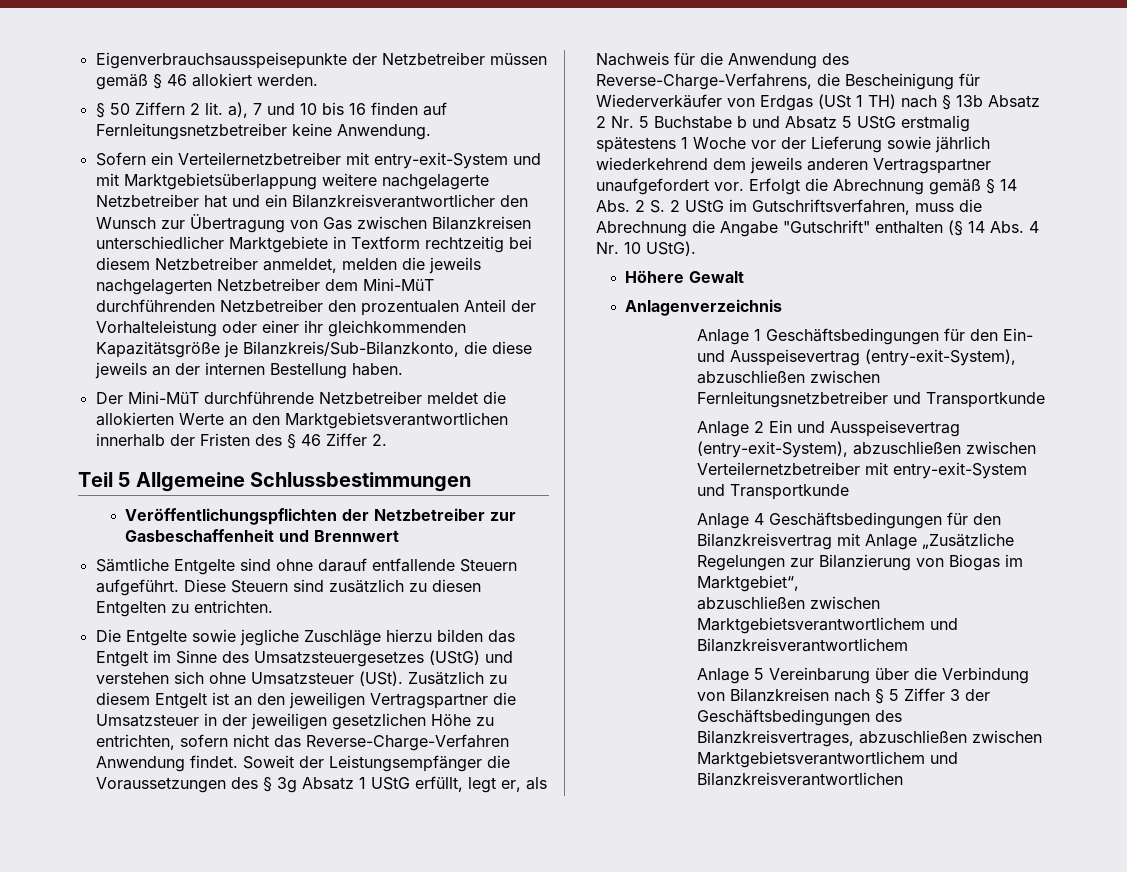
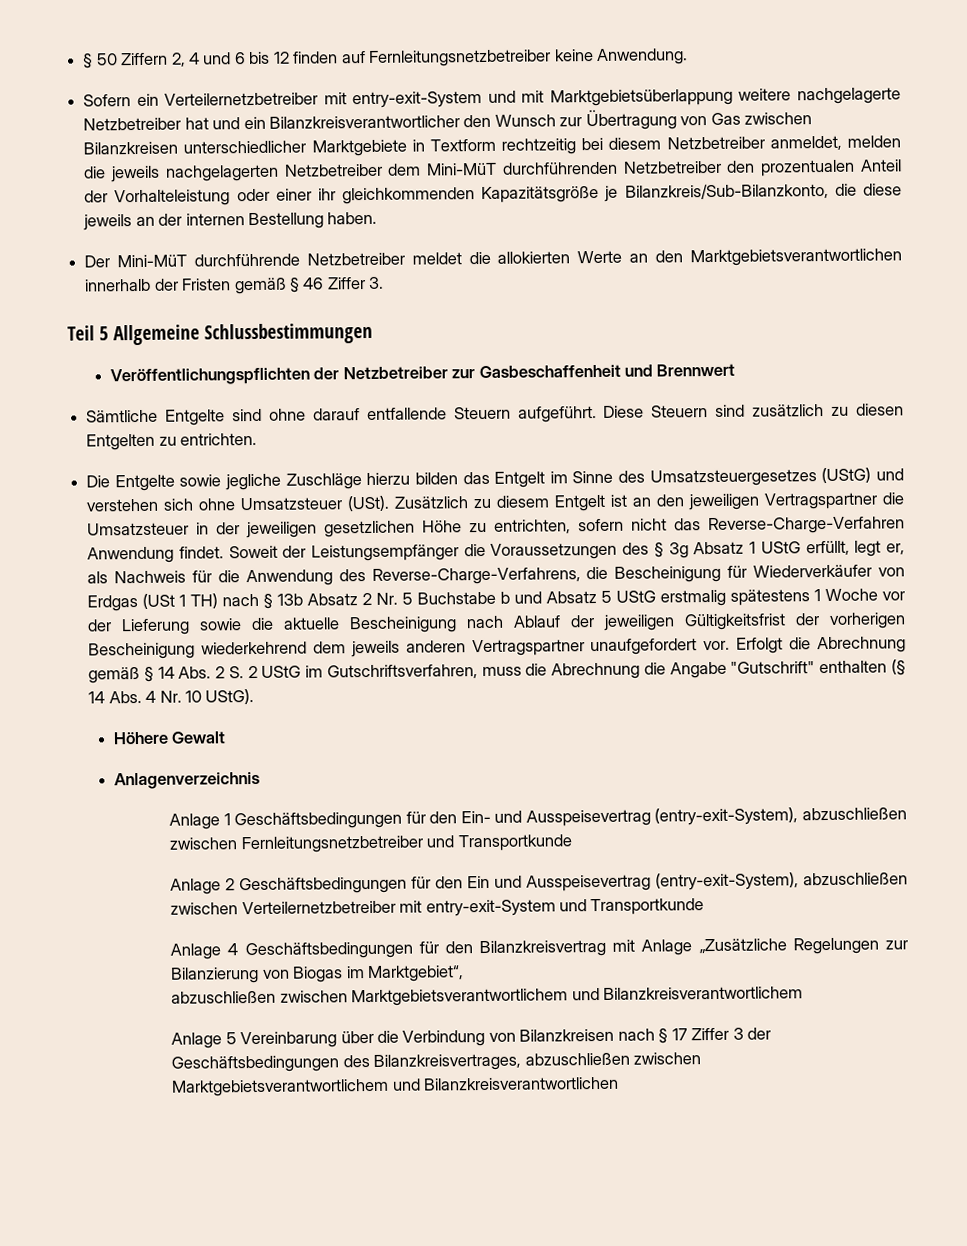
- Eigenverbrauchsausspeisepunkte der Netzbetreiber müssen gemäß § 46 allokiert werden.
- § 50 Ziffern 2 lit. a), 7 und 10 bis 16 finden auf Fernleitungsnetzbetreiber keine Anwendung.
+ § 50 Ziffern 2, 4 und 6 bis 12 finden auf Fernleitungsnetzbetreiber keine Anwendung.
- Der Mini-MüT durchführende Netzbetreiber meldet die allokierten Werte an den Marktgebietsverantwortlichen innerhalb der Fristen des § 46 Ziffer 2.
+ Der Mini-MüT durchführende Netzbetreiber meldet die allokierten Werte an den Marktgebietsverantwortlichen innerhalb der Fristen gemäß § 46 Ziffer 3.
- Soweit der Leistungsempfänger die Voraussetzungen des § 3g Absatz 1 UStG erfüllt, legt er, als Nachweis für die Anwendung des Reverse-Charge-Verfahrens, die Bescheinigung für Wiederverkäufer von Erdgas (USt 1 TH) nach § 13b Absatz 2 Nr. 5 Buchstabe b und Absatz 5 UStG erstmalig spätestens 1 Woche vor der Lieferung sowie jährlich wiederkehrend dem jeweils anderen Vertragspartner unaufgefordert vor.
+ Soweit der Leistungsempfänger die Voraussetzungen des § 3g Absatz 1 UStG erfüllt, legt er, als Nachweis für die Anwendung des Reverse-Charge-Verfahrens, die Bescheinigung für Wiederverkäufer von Erdgas (USt 1 TH) nach § 13b Absatz 2 Nr. 5 Buchstabe b und Absatz 5 UStG erstmalig spätestens 1 Woche vor der Lieferung sowie die aktuelle Bescheinigung nach Ablauf der jeweiligen Gültigkeitsfrist der vorherigen Bescheinigung wiederkehrend dem jeweils anderen Vertragspartner unaufgefordert vor.
- Anlage 2 Ein und Ausspeisevertrag (entry-exit-System), abzuschließen zwischen Verteilernetzbetreiber mit entry-exit-System und Transportkunde
+ Anlage 2 Geschäftsbedingungen für den Ein und Ausspeisevertrag (entry-exit-System), abzuschließen zwischen Verteilernetzbetreiber mit entry-exit-System und Transportkunde
- Anlage 5 Vereinbarung über die Verbindung von Bilanzkreisen nach § 5 Ziffer 3 der Geschäftsbedingungen des Bilanzkreisvertrages, abzuschließen zwischen Marktgebietsverantwortlichem und Bilanzkreisverantwortlichen
+ Anlage 5 Vereinbarung über die Verbindung von Bilanzkreisen nach § 17 Ziffer 3 der Geschäftsbedingungen des Bilanzkreisvertrages, abzuschließen zwischen Marktgebietsverantwortlichem und Bilanzkreisverantwortlichen

